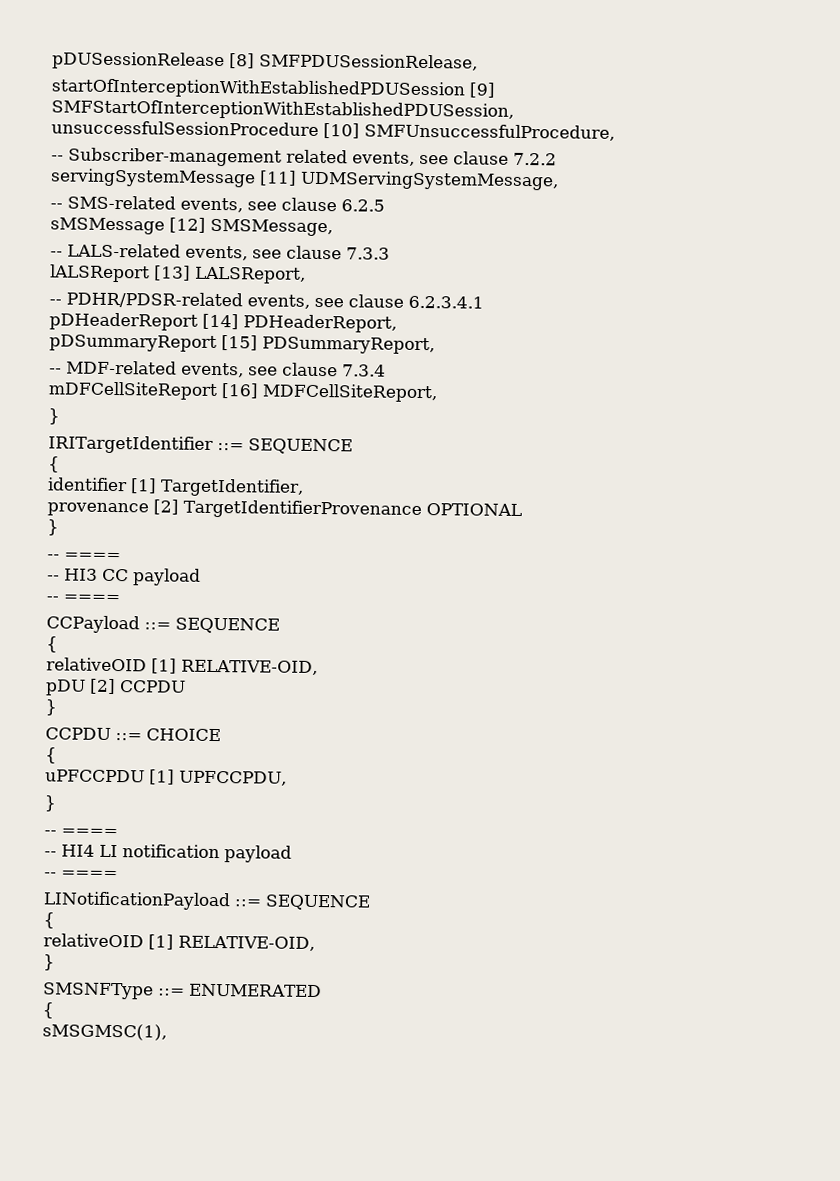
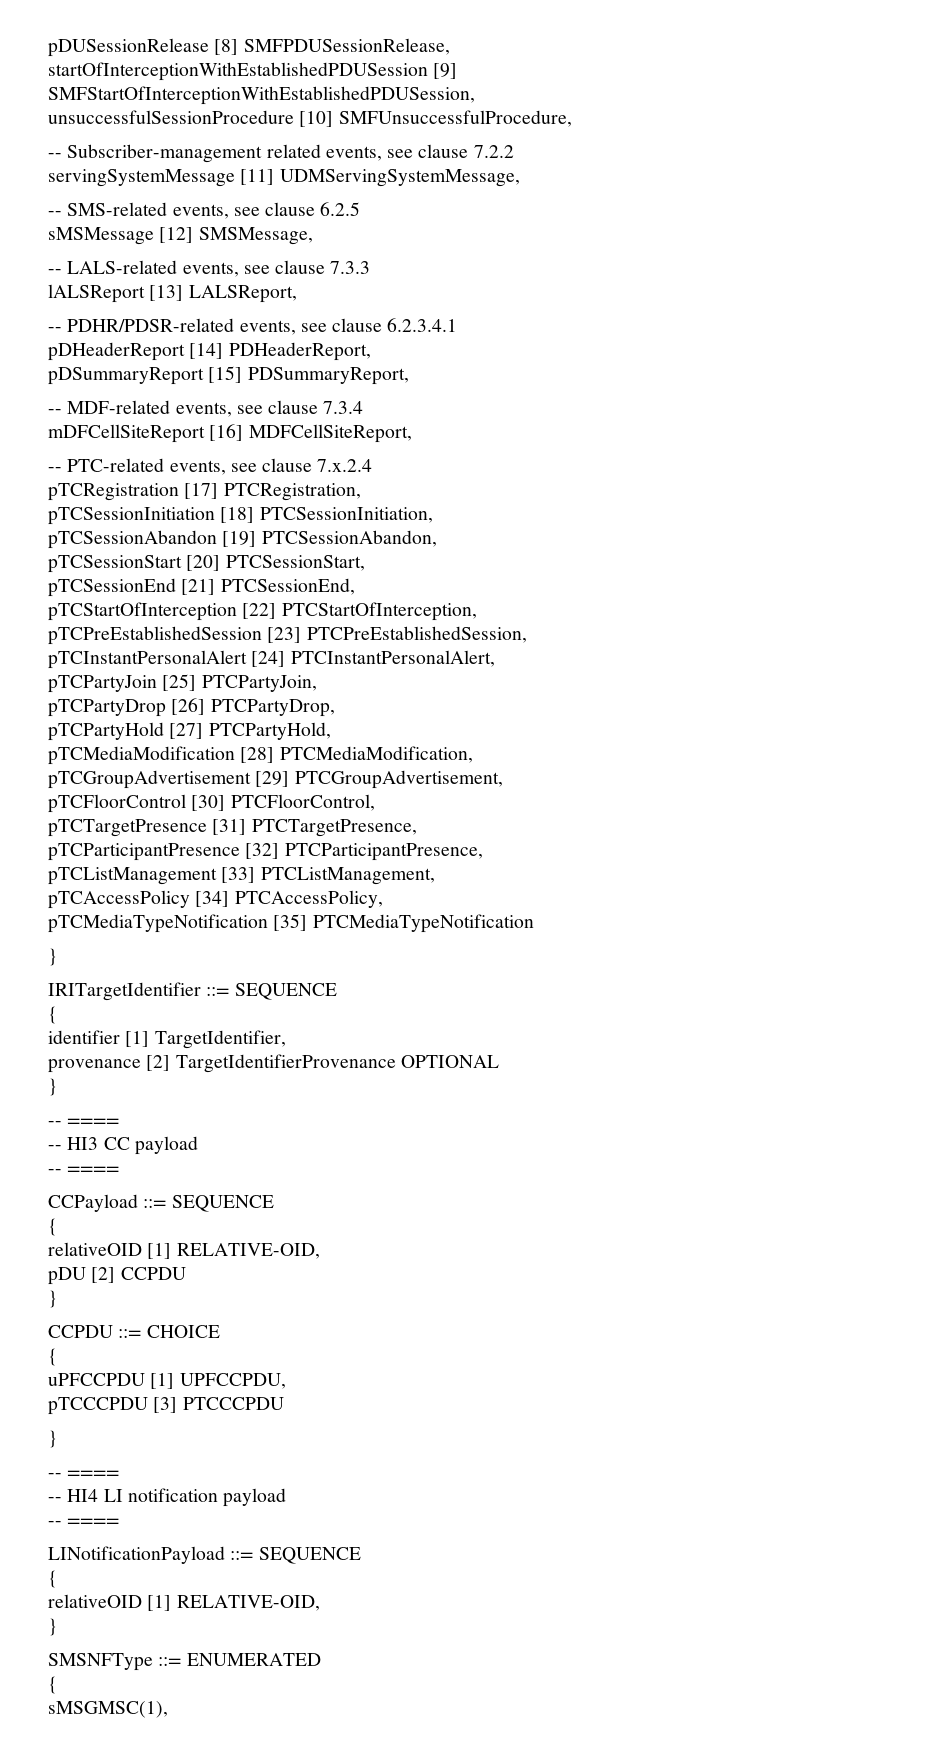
+ -- PTC-related events, see clause 7.x.2.4
+ pTCRegistration [17] PTCRegistration,
+ pTCSessionInitiation [18] PTCSessionInitiation,
+ pTCSessionAbandon [19] PTCSessionAbandon,
+ pTCSessionStart [20] PTCSessionStart,
+ pTCSessionEnd [21] PTCSessionEnd,
+ pTCStartOfInterception [22] PTCStartOfInterception,
+ pTCPreEstablishedSession [23] PTCPreEstablishedSession,
+ pTCInstantPersonalAlert [24] PTCInstantPersonalAlert,
+ pTCPartyJoin [25] PTCPartyJoin,
+ pTCPartyDrop [26] PTCPartyDrop,
+ pTCPartyHold [27] PTCPartyHold,
+ pTCMediaModification [28] PTCMediaModification,
+ pTCGroupAdvertisement [29] PTCGroupAdvertisement,
+ pTCFloorControl [30] PTCFloorControl,
+ pTCTargetPresence [31] PTCTargetPresence,
+ pTCParticipantPresence [32] PTCParticipantPresence,
+ pTCListManagement [33] PTCListManagement,
+ pTCAccessPolicy [34] PTCAccessPolicy,
+ pTCMediaTypeNotification [35] PTCMediaTypeNotification
+ pTCCCPDU [3] PTCCCPDU

